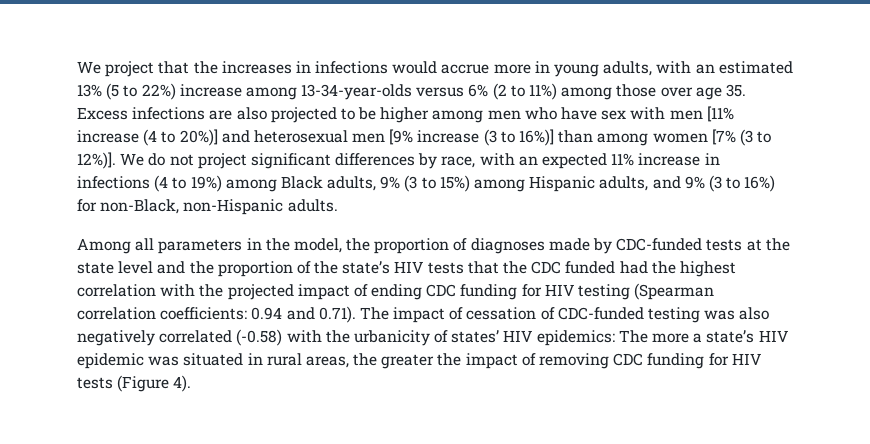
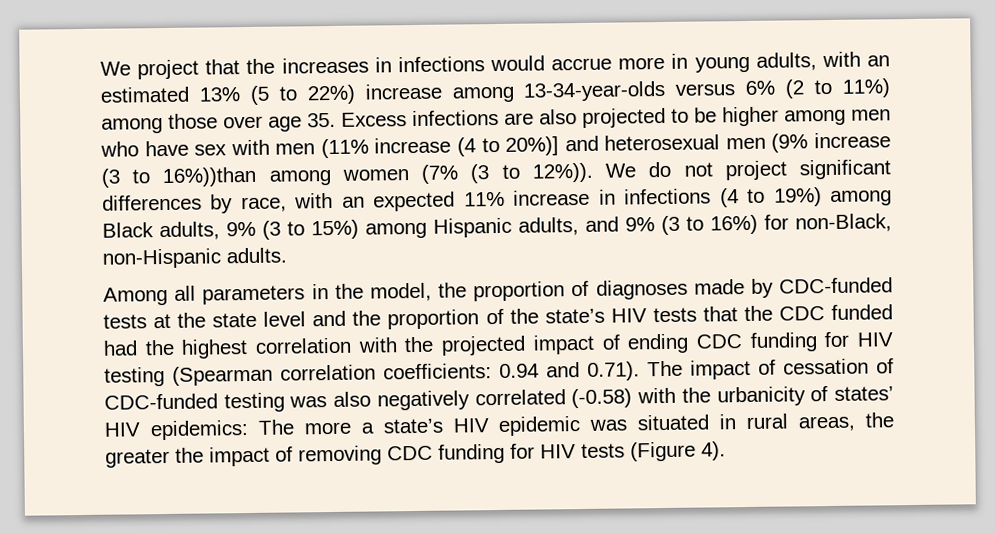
- We project that the increases in infections would accrue more in young adults, with an estimated 13% (5 to 22%) increase among 13-34-year-olds versus 6% (2 to 11%) among those over age 35. Excess infections are also projected to be higher among men who have sex with men [11% increase (4 to 20%)] and heterosexual men [9% increase (3 to 16%)] than among women [7% (3 to 12%)].
+ We project that the increases in infections would accrue more in young adults, with an estimated 13% (5 to 22%) increase among 13-34-year-olds versus 6% (2 to 11%) among those over age 35. Excess infections are also projected to be higher among men who have sex with men (11% increase (4 to 20%)] and heterosexual men (9% increase (3 to 16%))than among women (7% (3 to 12%)).

